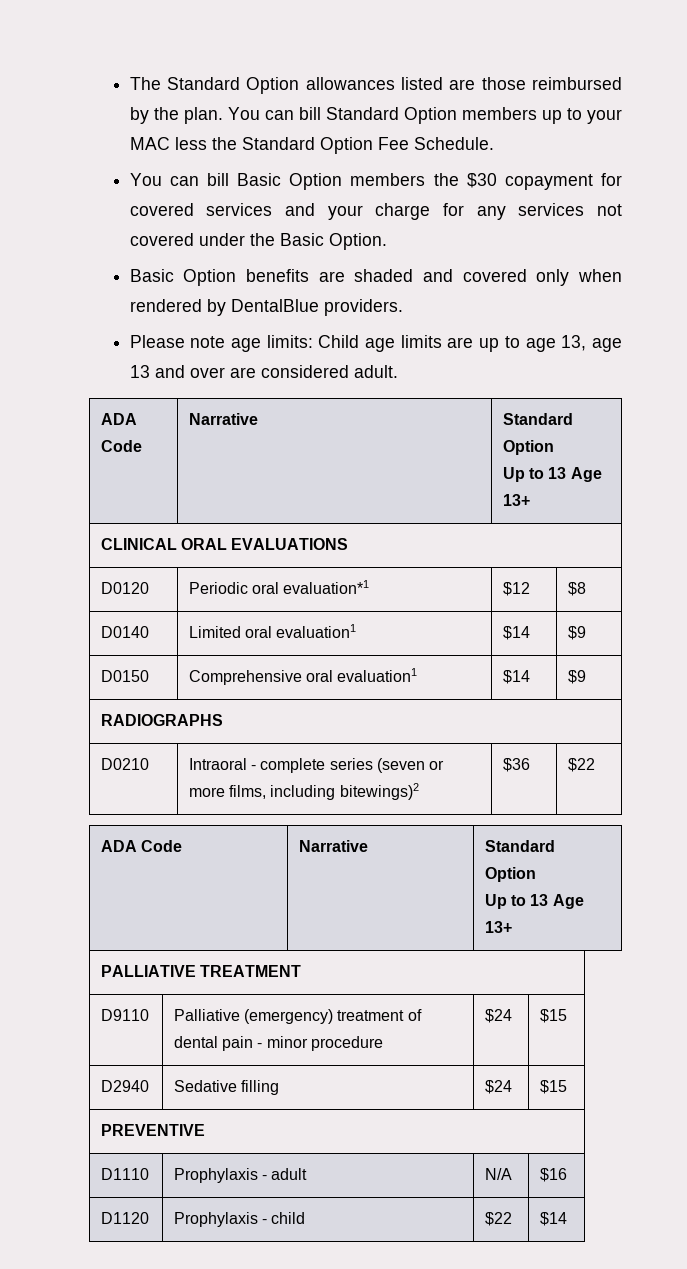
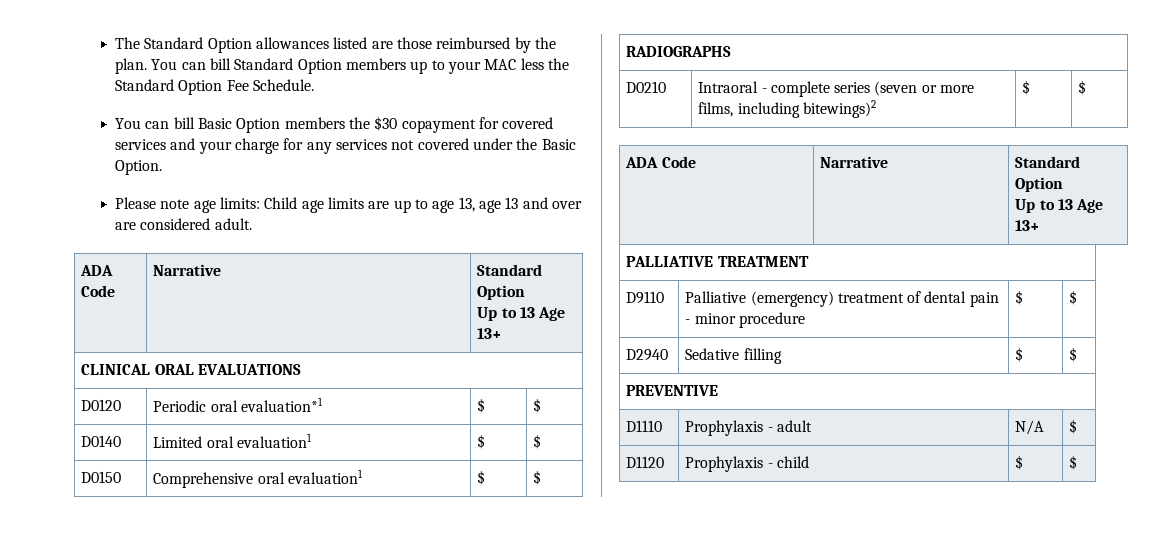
- Basic Option benefits are shaded and covered only when rendered by DentalBlue providers.
- D0120 | Periodic oral evaluation*1 | $12 | $8
+ D0120 | Periodic oral evaluation*1 | $ | $
- D0140 | Limited oral evaluation1 | $14 | $9
+ D0140 | Limited oral evaluation1 | $ | $
- D0150 | Comprehensive oral evaluation1 | $14 | $9
+ D0150 | Comprehensive oral evaluation1 | $ | $
- D0210 | Intraoral - complete series (seven or more films, including bitewings)2 | $36 | $22
+ D0210 | Intraoral - complete series (seven or more films, including bitewings)2 | $ | $
- D9110 | Palliative (emergency) treatment of dental pain - minor procedure | $24 | $15
+ D9110 | Palliative (emergency) treatment of dental pain - minor procedure | $ | $
- D2940 | Sedative filling | $24 | $15
+ D2940 | Sedative filling | $ | $
- D1110 | Prophylaxis - adult | N/A | $16
+ D1110 | Prophylaxis - adult | N/A | $
- D1120 | Prophylaxis - child | $22 | $14
+ D1120 | Prophylaxis - child | $ | $

